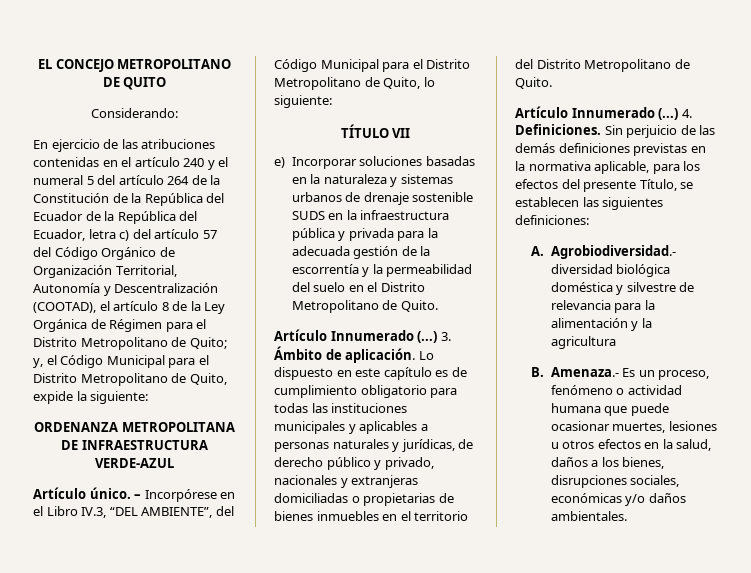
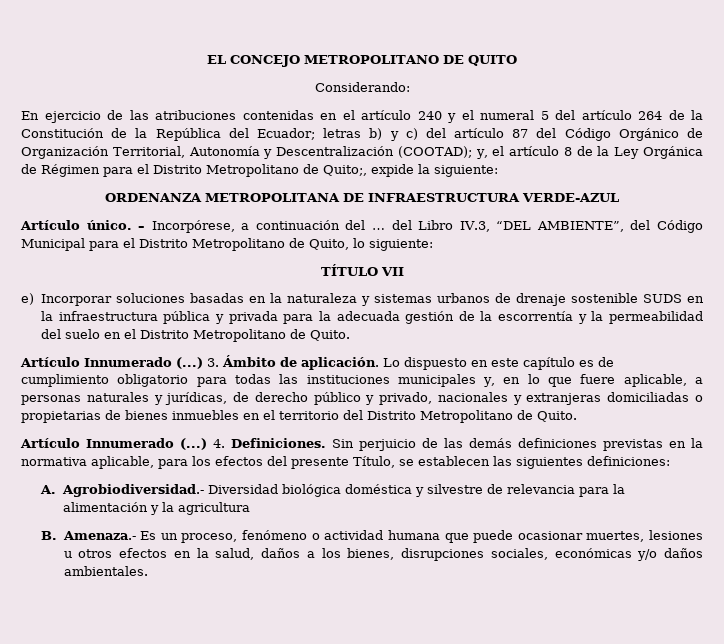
- En ejercicio de las atribuciones contenidas en el artículo 240 y el numeral 5 del artículo 264 de la Constitución de la República del Ecuador de la República del Ecuador, letra c) del artículo 57 del Código Orgánico de Organización Territorial, Autonomía y Descentralización (COOTAD), el artículo 8 de la Ley Orgánica de Régimen para el Distrito Metropolitano de Quito; y, el Código Municipal para el Distrito Metropolitano de Quito, expide la siguiente:
+ En ejercicio de las atribuciones contenidas en el artículo 240 y el numeral 5 del artículo 264 de la Constitución de la República del Ecuador; letras b) y c) del artículo 87 del Código Orgánico de Organización Territorial, Autonomía y Descentralización (COOTAD); y, el artículo 8 de la Ley Orgánica de Régimen para el Distrito Metropolitano de Quito;, expide la siguiente:
- – Incorpórese en el Libro IV.3, “DEL AMBIENTE”, del Código Municipal para el Distrito Metropolitano de Quito, lo siguiente:
+ – Incorpórese, a continuación del … del Libro IV.3, “DEL AMBIENTE”, del Código Municipal para el Distrito Metropolitano de Quito, lo siguiente:
- Lo dispuesto en este capítulo es de cumplimiento obligatorio para todas las instituciones municipales y aplicables a personas naturales y jurídicas, de derecho público y privado, nacionales y extranjeras domiciliadas o propietarias de bienes inmuebles en el territorio del Distrito Metropolitano de Quito.
+ Lo dispuesto en este capítulo es de cumplimiento obligatorio para todas las instituciones municipales y, en lo que fuere aplicable, a personas naturales y jurídicas, de derecho público y privado, nacionales y extranjeras domiciliadas o propietarias de bienes inmuebles en el territorio del Distrito Metropolitano de Quito.
- A. Agrobiodiversidad.- diversidad biológica doméstica y silvestre de relevancia para la alimentación y la agricultura
+ A. Agrobiodiversidad.- Diversidad biológica doméstica y silvestre de relevancia para la alimentación y la agricultura

